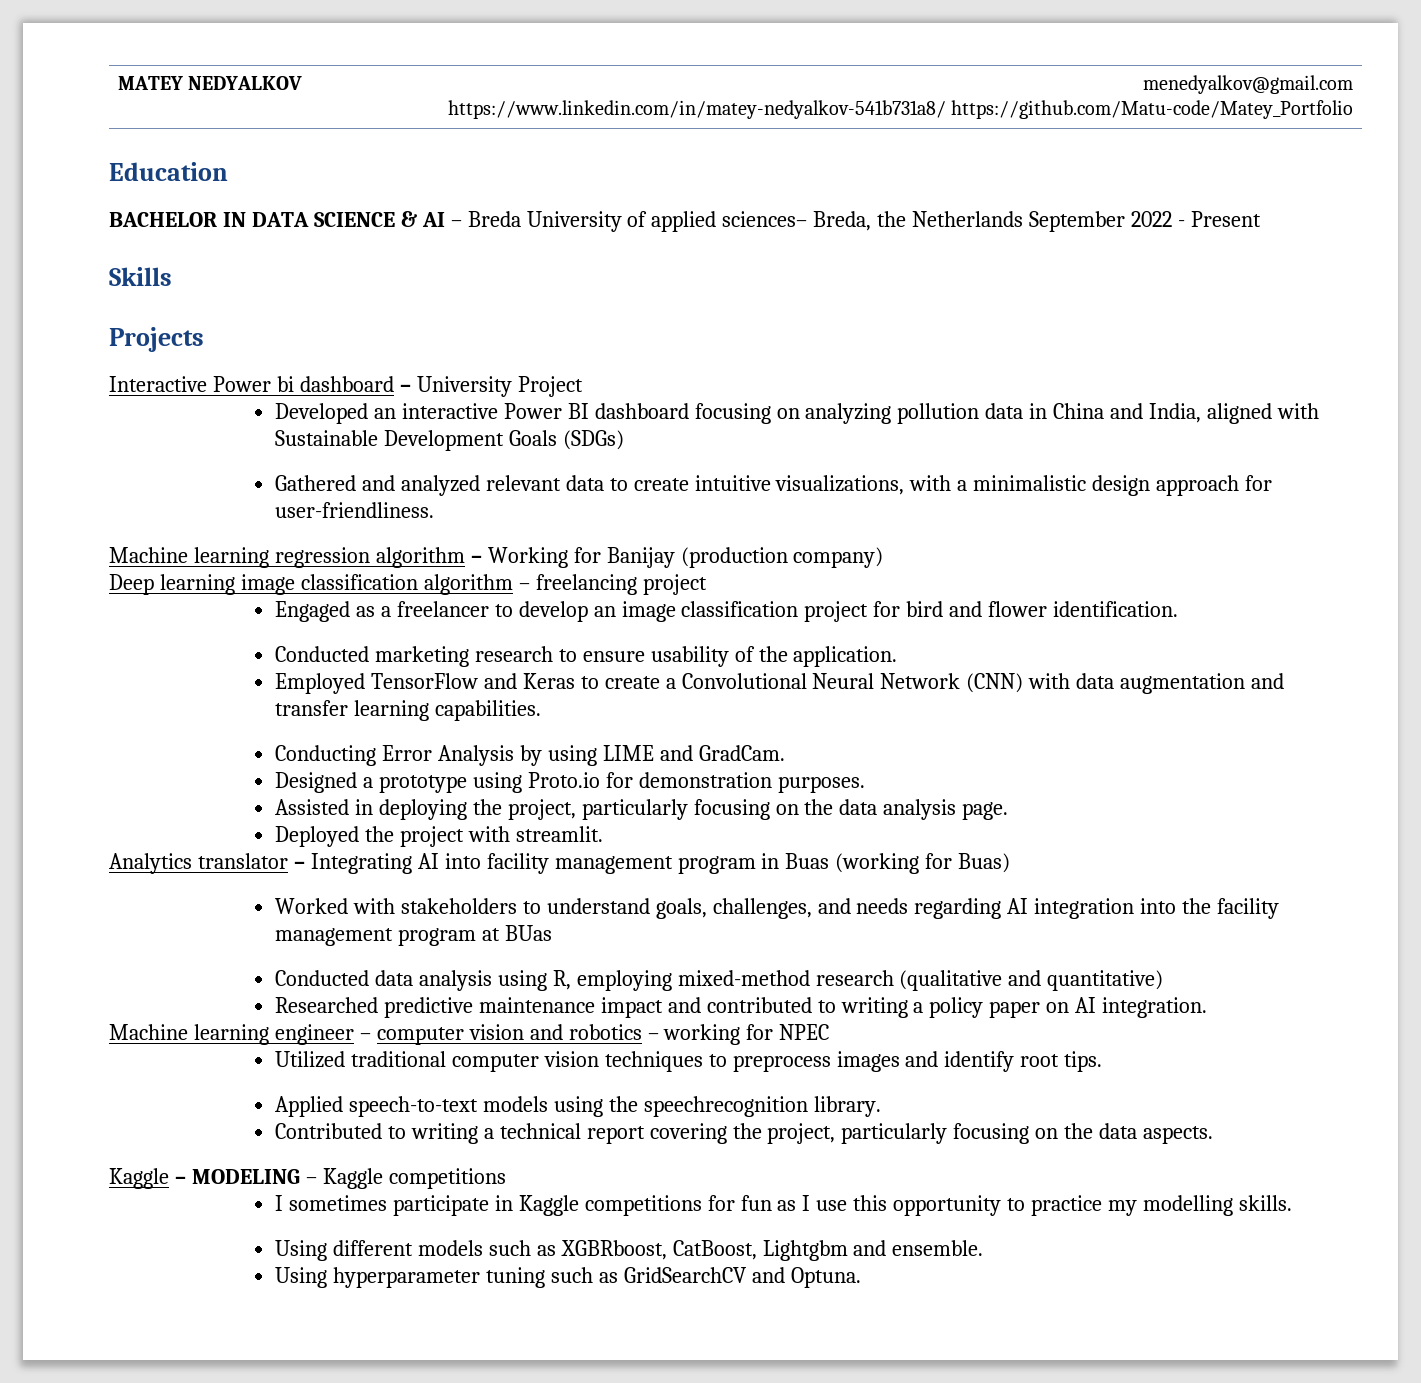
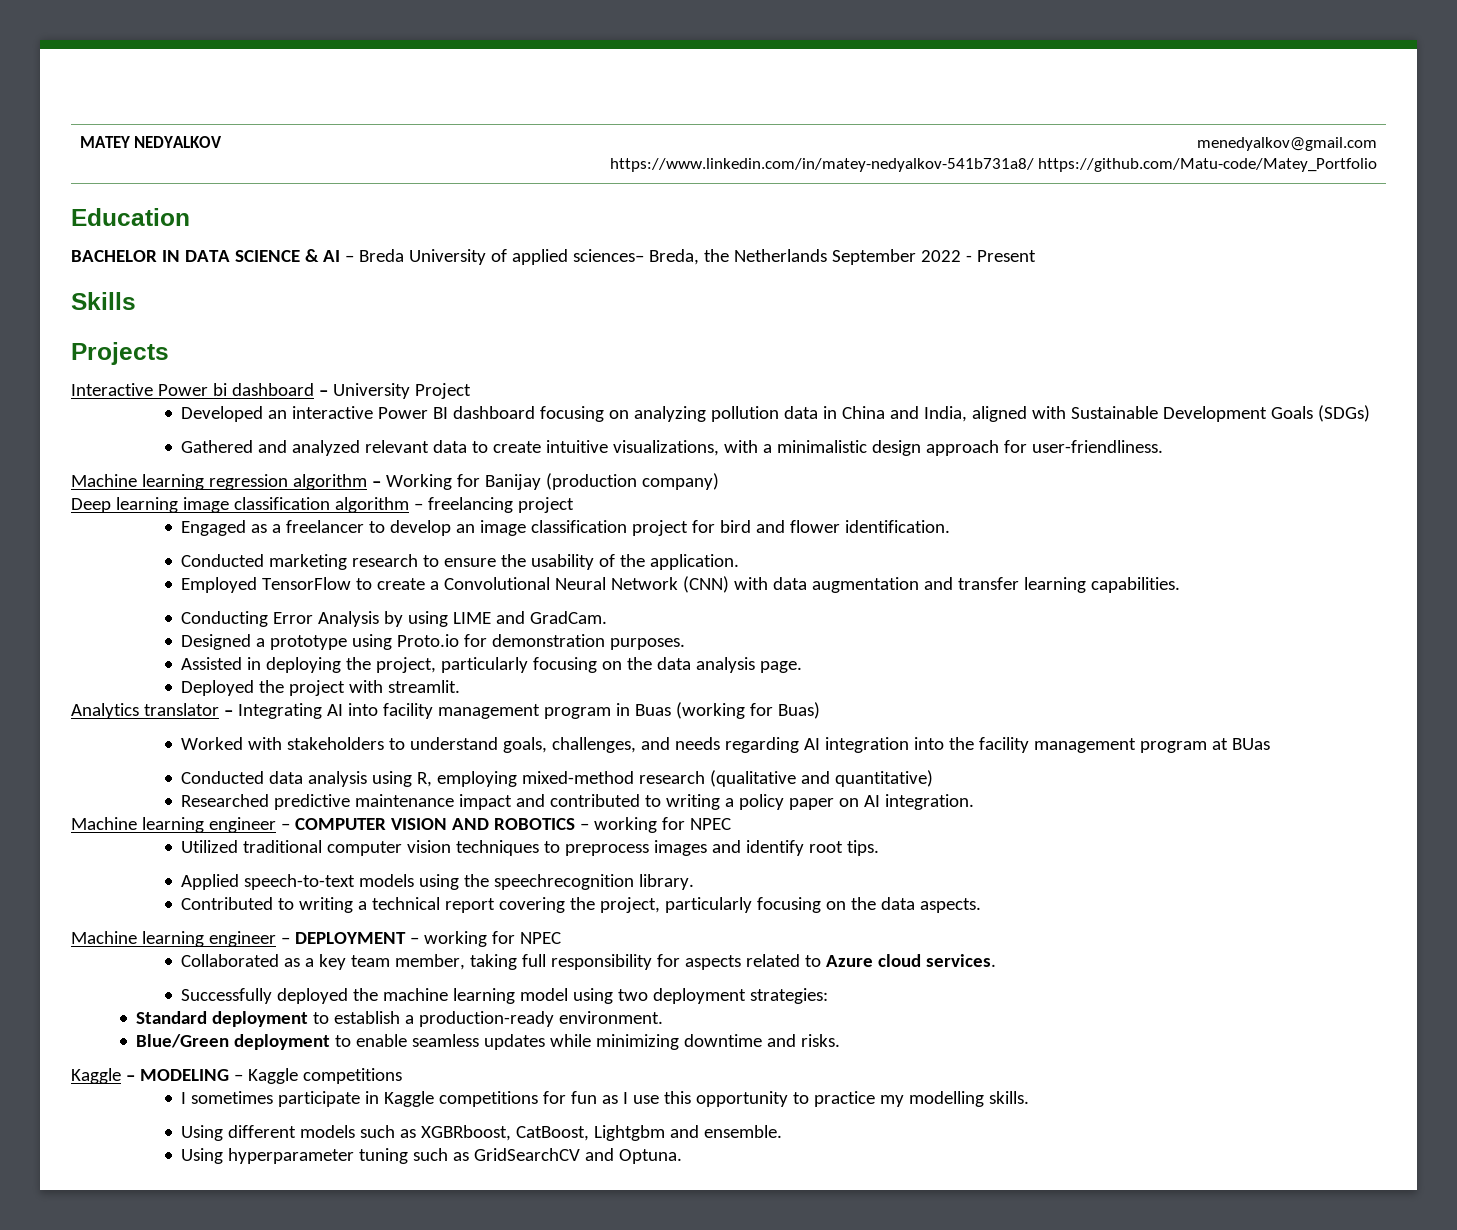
- Conducted marketing research to ensure usability of the application.
+ Conducted marketing research to ensure the usability of the application.
- Employed TensorFlow and Keras to create a Convolutional Neural Network (CNN) with data augmentation and transfer learning capabilities.
+ Employed TensorFlow to create a Convolutional Neural Network (CNN) with data augmentation and transfer learning capabilities.
- Machine learning engineer – computer vision and robotics – working for NPEC
+ Machine learning engineer – COMPUTER VISION AND ROBOTICS – working for NPEC
+ Machine learning engineer – DEPLOYMENT – working for NPEC
+ Collaborated as a key team member, taking full responsibility for aspects related to Azure cloud services.
+ Successfully deployed the machine learning model using two deployment strategies:
+ Standard deployment to establish a production-ready environment.
+ Blue/Green deployment to enable seamless updates while minimizing downtime and risks.

